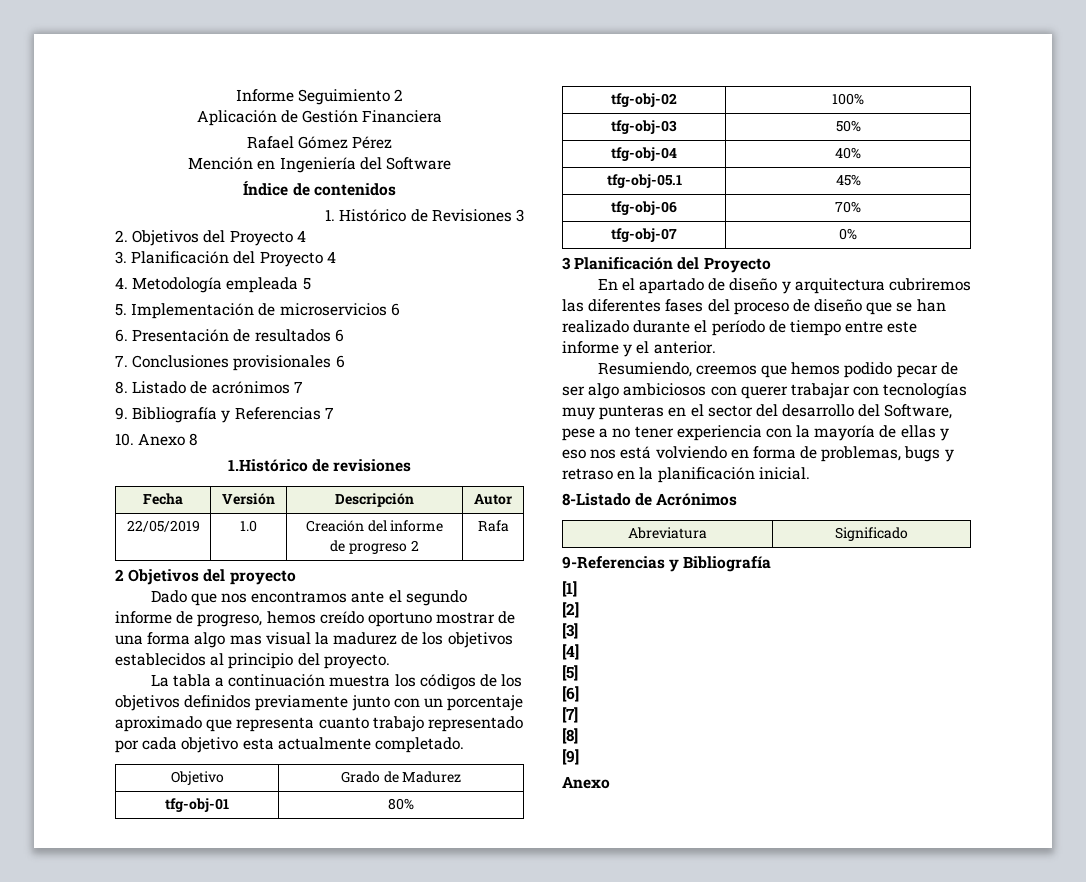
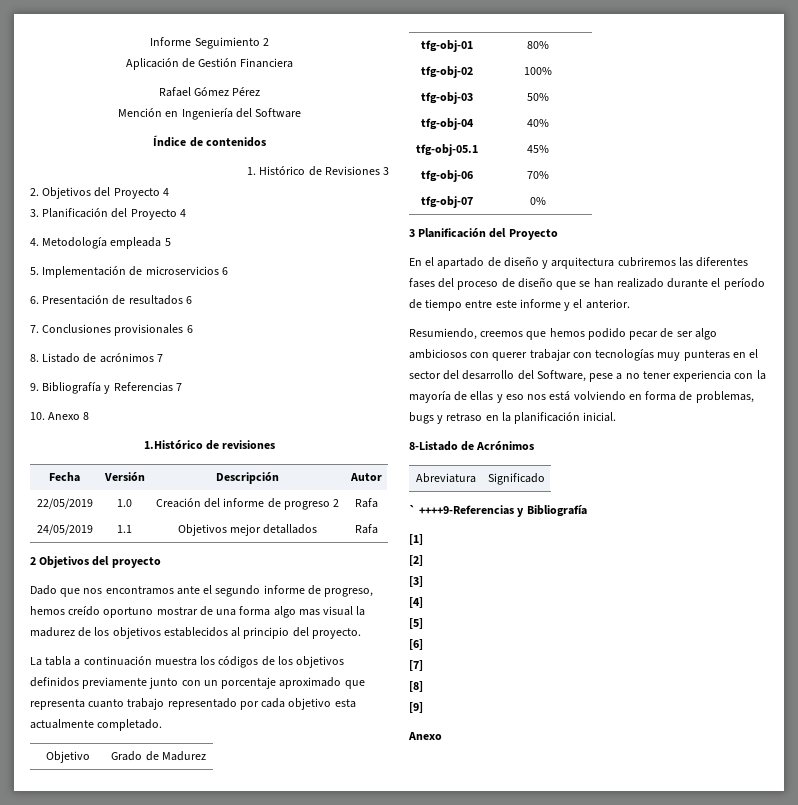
+ 24/05/2019 | 1.1 | Objetivos mejor detallados | Rafa
- 9-Referencias y Bibliografía
+ ` ++++9-Referencias y Bibliografía

